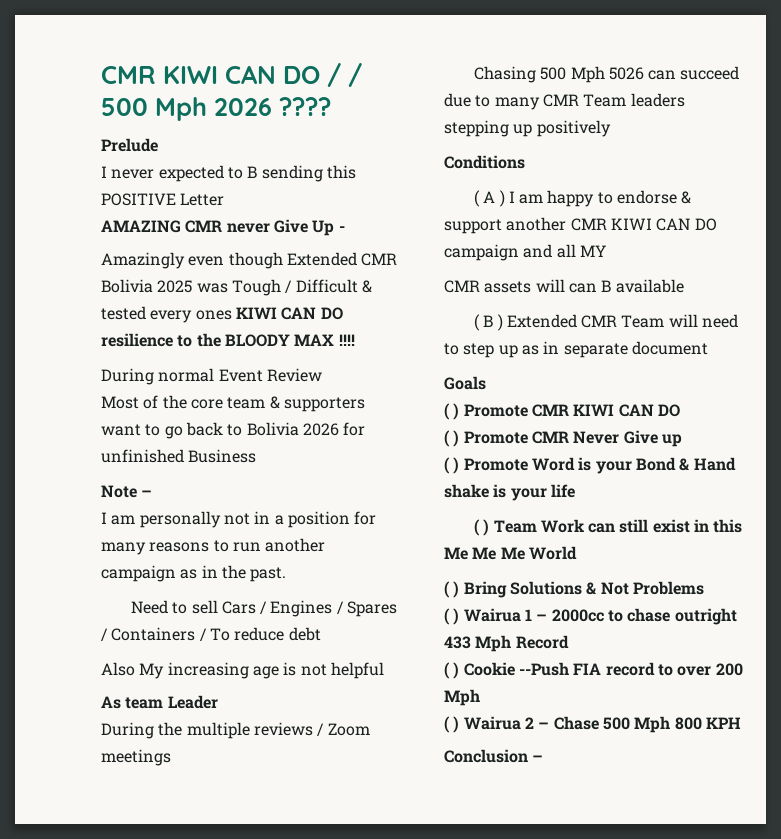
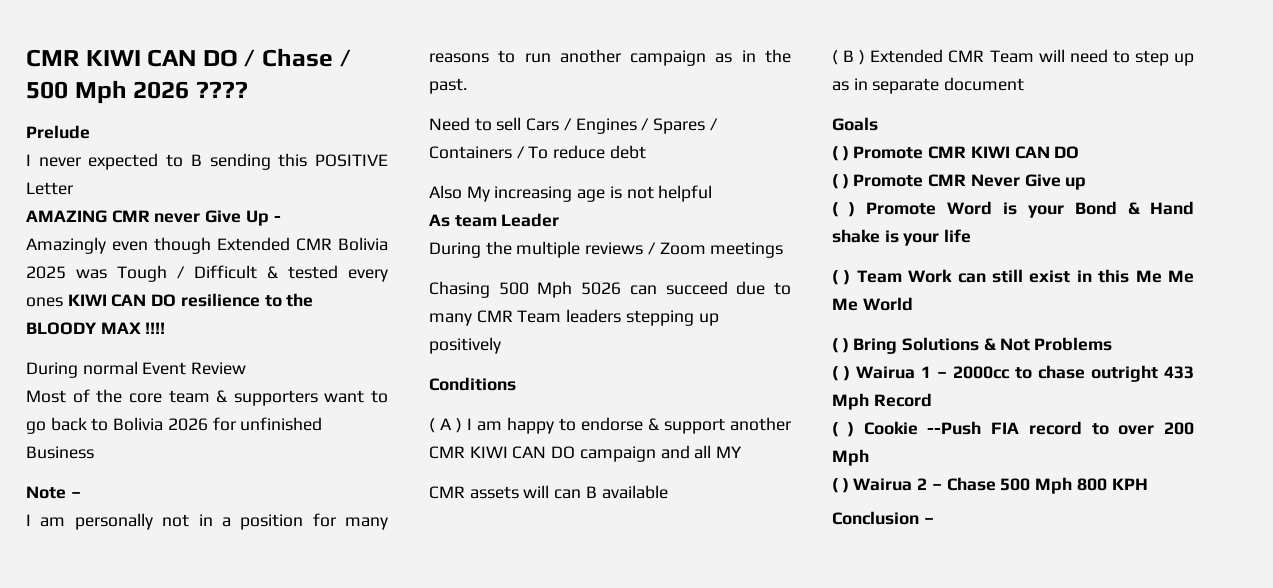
- CMR KIWI CAN DO / / 500 Mph 2026 ????
+ CMR KIWI CAN DO / Chase / 500 Mph 2026 ????

